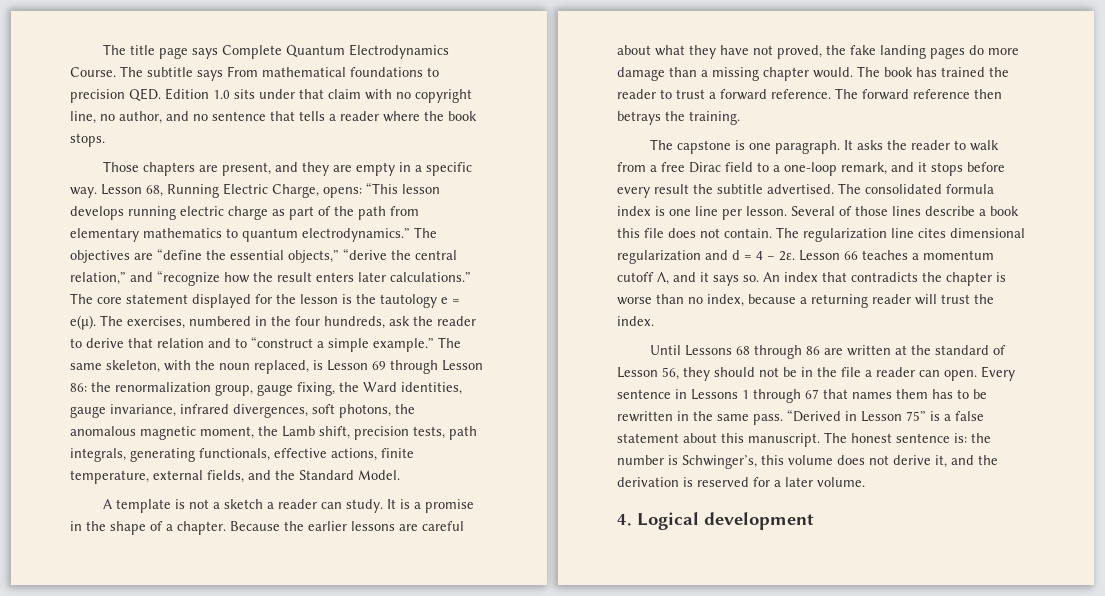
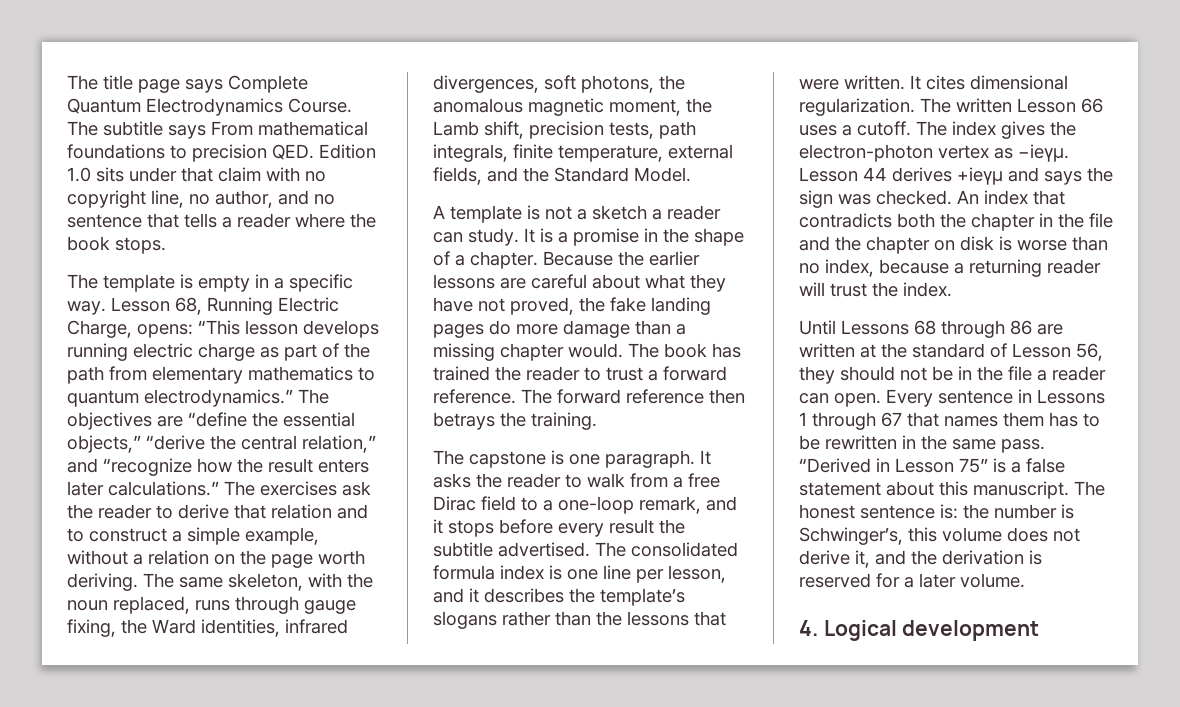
- Those chapters are present, and they are empty in a specific way.
+ The template is empty in a specific way.
- The core statement displayed for the lesson is the tautology e = e(μ). The exercises, numbered in the four hundreds, ask the reader to derive that relation and to “construct a simple example.”
+ The exercises ask the reader to derive that relation and to construct a simple example, without a relation on the page worth deriving.
- The same skeleton, with the noun replaced, is Lesson 69 through Lesson 86: the renormalization group, gauge fixing, the Ward identities, gauge invariance, infrared divergences, soft photons, the anomalous magnetic moment, the Lamb shift, precision tests, path integrals, generating functionals, effective actions, finite temperature, external fields, and the Standard Model.
+ The same skeleton, with the noun replaced, runs through gauge fixing, the Ward identities, infrared divergences, soft photons, the anomalous magnetic moment, the Lamb shift, precision tests, path integrals, finite temperature, external fields, and the Standard Model.
- The consolidated formula index is one line per lesson. Several of those lines describe a book this file does not contain. The regularization line cites dimensional regularization and d = 4 − 2ε. Lesson 66 teaches a momentum cutoff Λ, and it says so.
+ The consolidated formula index is one line per lesson, and it describes the template’s slogans rather than the lessons that were written. It cites dimensional regularization. The written Lesson 66 uses a cutoff. The index gives the electron-photon vertex as −ieγμ. Lesson 44 derives +ieγμ and says the sign was checked.
- An index that contradicts the chapter is worse than no index, because a returning reader will trust the index.
+ An index that contradicts both the chapter in the file and the chapter on disk is worse than no index, because a returning reader will trust the index.

